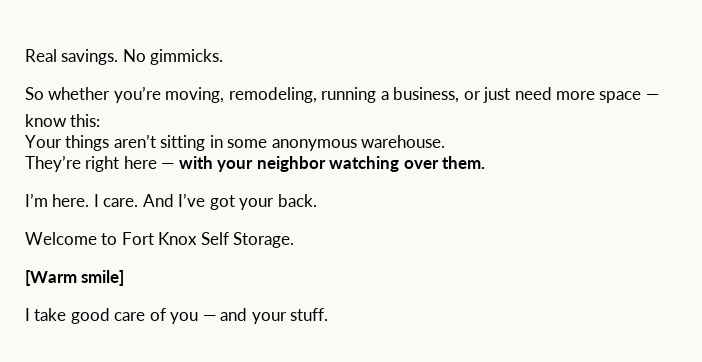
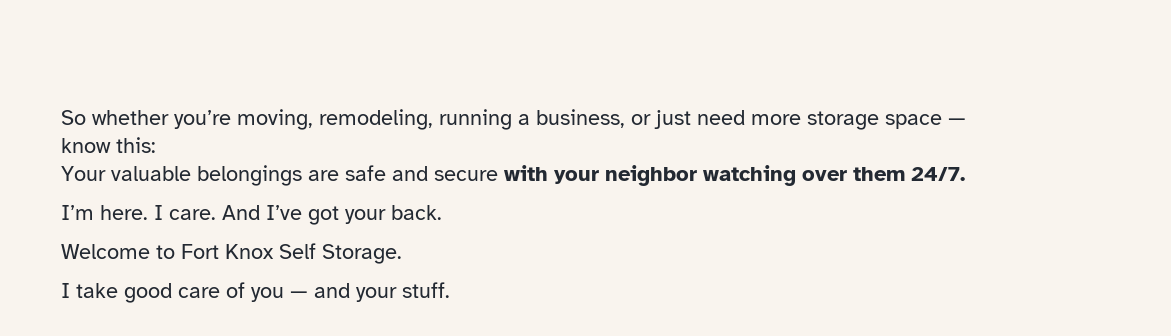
- Real savings. No gimmicks.
- So whether you’re moving, remodeling, running a business, or just need more space —
+ So whether you’re moving, remodeling, running a business, or just need more storage space —
- Your things aren’t sitting in some anonymous warehouse.
- They’re right here — with your neighbor watching over them.
+ Your valuable belongings are safe and secure with your neighbor watching over them 24/7.
- [Warm smile]

